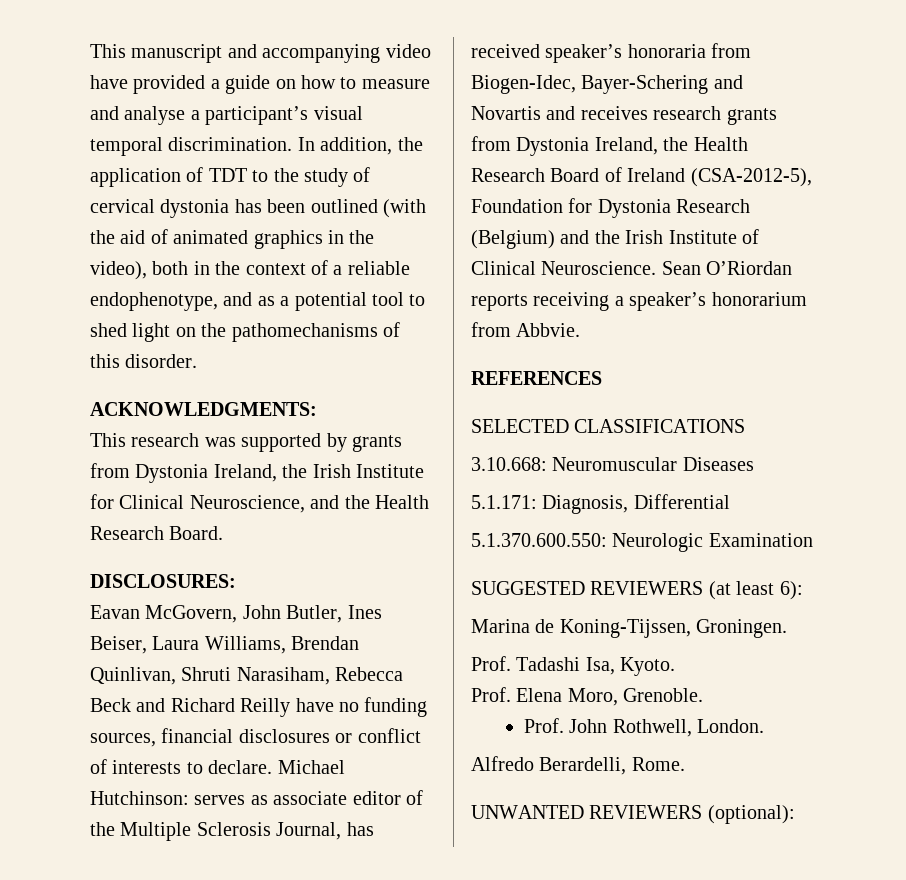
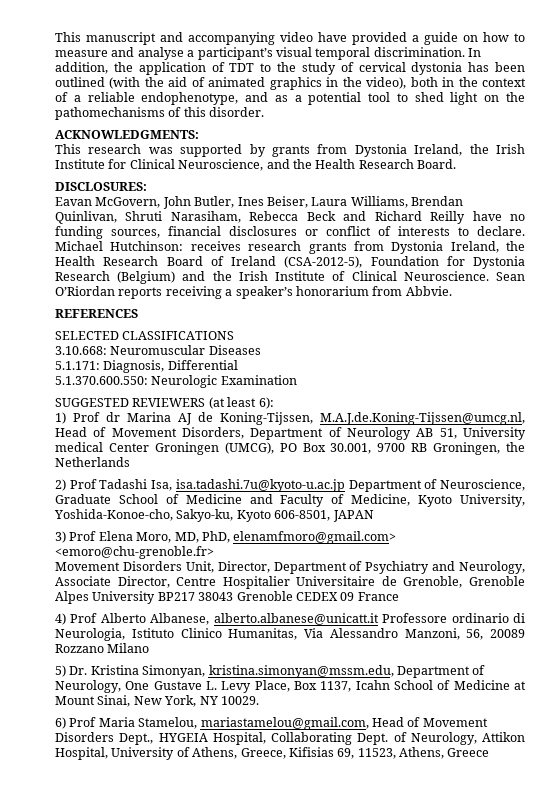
- Michael Hutchinson: serves as associate editor of the Multiple Sclerosis Journal, has received speaker’s honoraria from Biogen-Idec, Bayer-Schering and Novartis and receives research grants from Dystonia Ireland, the Health Research Board of Ireland (CSA-2012-5), Foundation for Dystonia Research (Belgium) and the Irish Institute of Clinical Neuroscience.
+ Michael Hutchinson: receives research grants from Dystonia Ireland, the Health Research Board of Ireland (CSA-2012-5), Foundation for Dystonia Research (Belgium) and the Irish Institute of Clinical Neuroscience.
- Marina de Koning-Tijssen, Groningen.
- Prof. Tadashi Isa, Kyoto.
- Prof. Elena Moro, Grenoble.
- Prof. John Rothwell, London.
- Alfredo Berardelli, Rome.
- UNWANTED REVIEWERS (optional):
+ 1) Prof dr Marina AJ de Koning-Tijssen, M.A.J.de.Koning-Tijssen@umcg.nl, Head of Movement Disorders, Department of Neurology AB 51, University medical Center Groningen (UMCG), PO Box 30.001, 9700 RB Groningen, the Netherlands
+ 2) Prof Tadashi Isa, isa.tadashi.7u@kyoto-u.ac.jp Department of Neuroscience, Graduate School of Medicine and Faculty of Medicine, Kyoto University, Yoshida-Konoe-cho, Sakyo-ku, Kyoto 606-8501, JAPAN
+ 3) Prof Elena Moro, MD, PhD, elenamfmoro@gmail.com> <emoro@chu-grenoble.fr>
+ Movement Disorders Unit, Director, Department of Psychiatry and Neurology, Associate Director, Centre Hospitalier Universitaire de Grenoble, Grenoble Alpes University BP217 38043 Grenoble CEDEX 09 France
+ 4) Prof Alberto Albanese, alberto.albanese@unicatt.it Professore ordinario di Neurologia, Istituto Clinico Humanitas, Via Alessandro Manzoni, 56, 20089 Rozzano Milano
+ 5) Dr. Kristina Simonyan, kristina.simonyan@mssm.edu, Department of Neurology, One Gustave L. Levy Place, Box 1137, Icahn School of Medicine at Mount Sinai, New York, NY 10029.
+ 6) Prof Maria Stamelou, mariastamelou@gmail.com, Head of Movement Disorders Dept., HYGEIA Hospital, Collaborating Dept. of Neurology, Attikon Hospital, University of Athens, Greece, Kifisias 69, 11523, Athens, Greece

